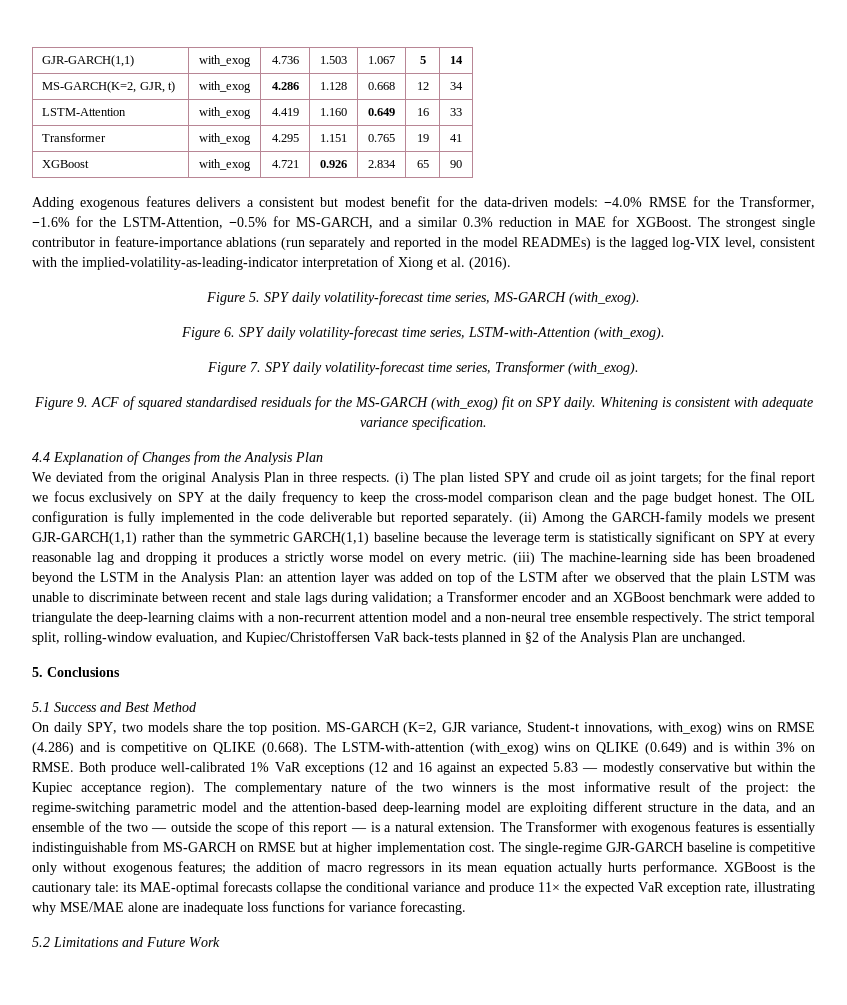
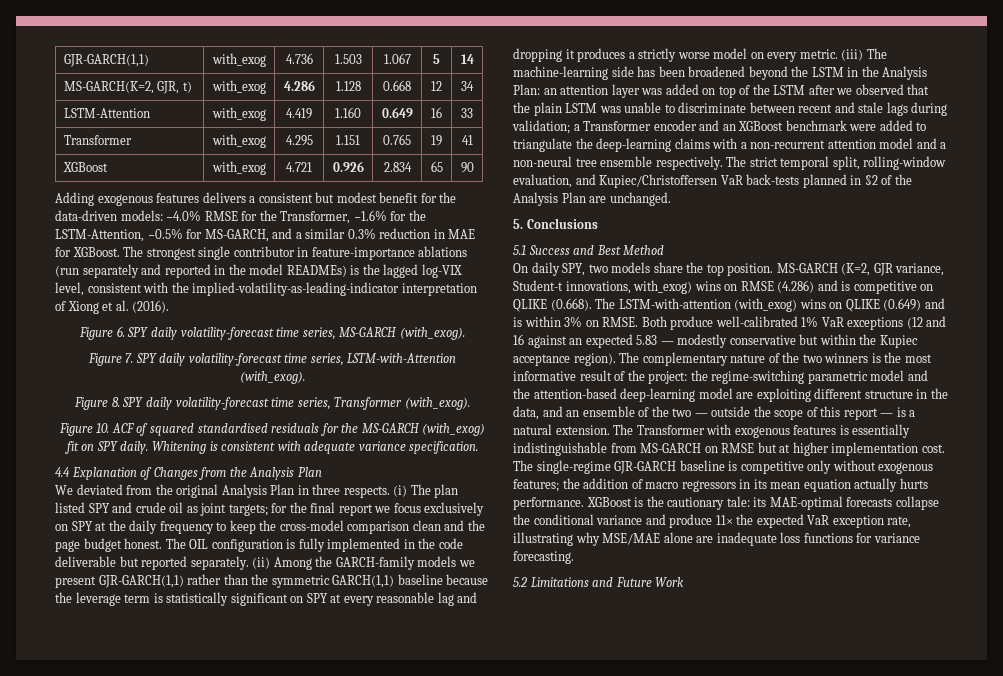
- Figure 5. SPY daily volatility-forecast time series, MS-GARCH (with_exog).
+ Figure 6. SPY daily volatility-forecast time series, MS-GARCH (with_exog).
- Figure 6. SPY daily volatility-forecast time series, LSTM-with-Attention (with_exog).
+ Figure 7. SPY daily volatility-forecast time series, LSTM-with-Attention (with_exog).
- Figure 7. SPY daily volatility-forecast time series, Transformer (with_exog).
+ Figure 8. SPY daily volatility-forecast time series, Transformer (with_exog).
- Figure 9. ACF of squared standardised residuals for the MS-GARCH (with_exog) fit on SPY daily.
+ Figure 10. ACF of squared standardised residuals for the MS-GARCH (with_exog) fit on SPY daily.

